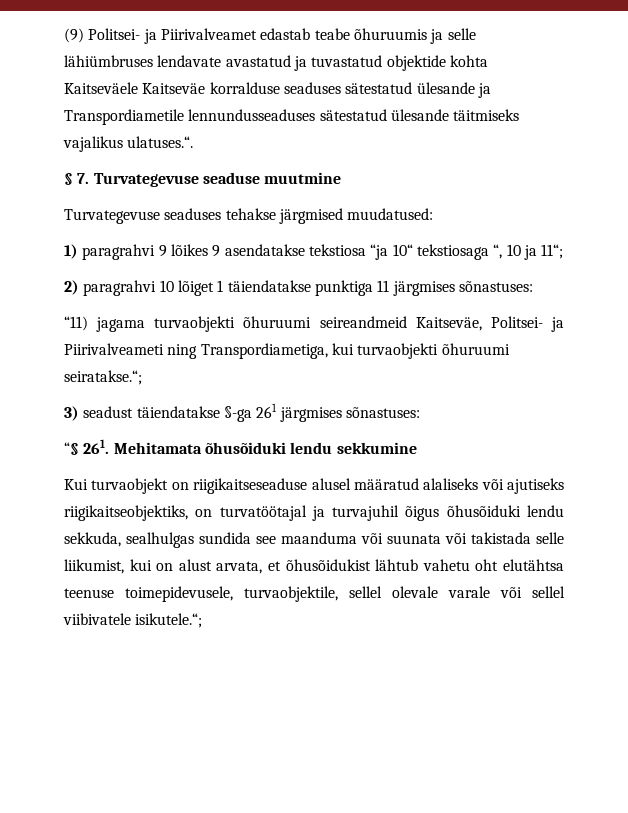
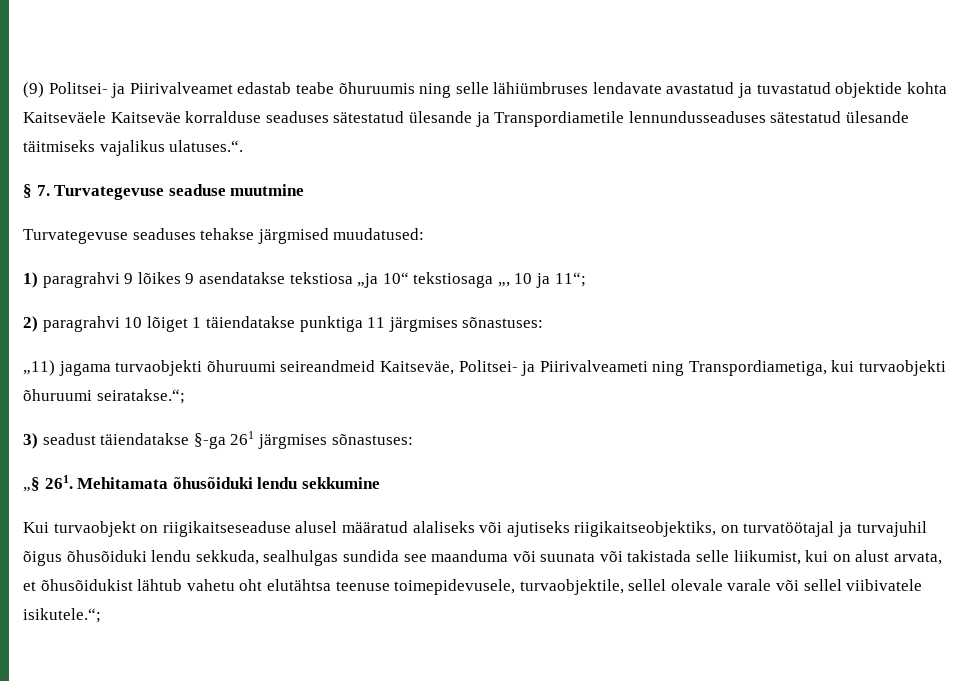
- (9) Politsei- ja Piirivalveamet edastab teabe õhuruumis ja selle lähiümbruses lendavate avastatud ja tuvastatud objektide kohta Kaitseväele Kaitseväe korralduse seaduses sätestatud ülesande ja Transpordiametile lennundusseaduses sätestatud ülesande täitmiseks vajalikus ulatuses.“.
+ (9) Politsei- ja Piirivalveamet edastab teabe õhuruumis ning selle lähiümbruses lendavate avastatud ja tuvastatud objektide kohta Kaitseväele Kaitseväe korralduse seaduses sätestatud ülesande ja Transpordiametile lennundusseaduses sätestatud ülesande täitmiseks vajalikus ulatuses.“.
- 1) paragrahvi 9 lõikes 9 asendatakse tekstiosa “ja 10“ tekstiosaga “, 10 ja 11“;
+ 1) paragrahvi 9 lõikes 9 asendatakse tekstiosa „ja 10“ tekstiosaga „, 10 ja 11“;
- “11) jagama turvaobjekti õhuruumi seireandmeid Kaitseväe, Politsei- ja Piirivalveameti ning Transpordiametiga, kui turvaobjekti õhuruumi seiratakse.“;
+ „11) jagama turvaobjekti õhuruumi seireandmeid Kaitseväe, Politsei- ja Piirivalveameti ning Transpordiametiga, kui turvaobjekti õhuruumi seiratakse.“;
- “§ 261. Mehitamata õhusõiduki lendu sekkumine
+ „§ 261. Mehitamata õhusõiduki lendu sekkumine

